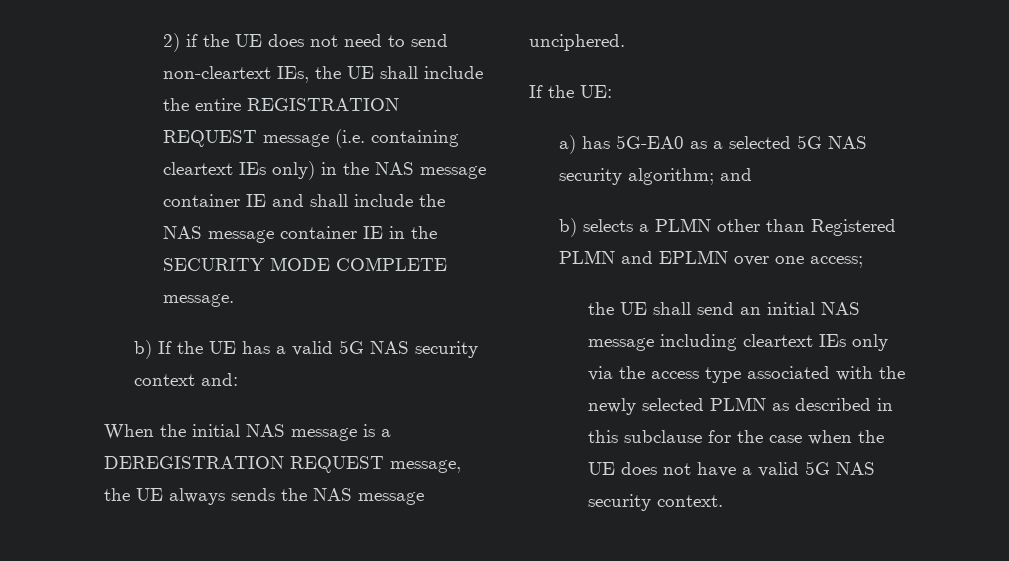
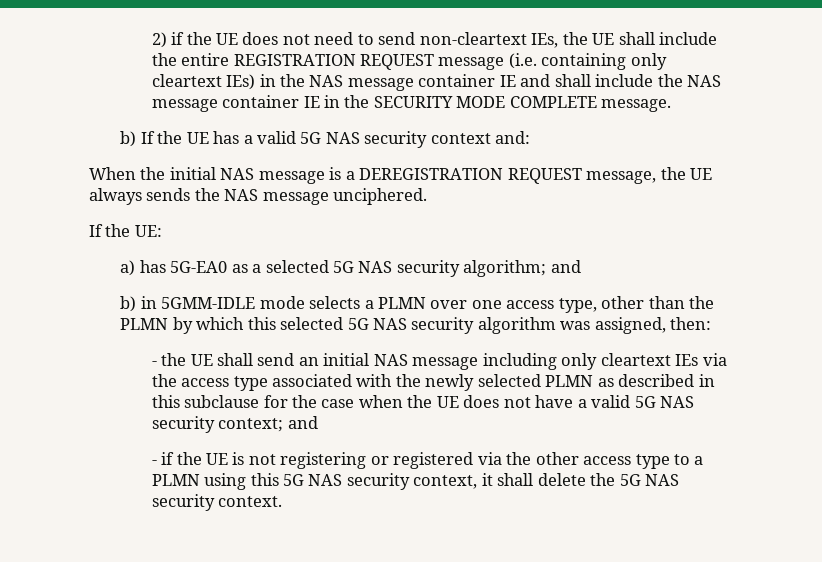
- 2) if the UE does not need to send non-cleartext IEs, the UE shall include the entire REGISTRATION REQUEST message (i.e. containing cleartext IEs only) in the NAS message container IE and shall include the NAS message container IE in the SECURITY MODE COMPLETE message.
+ 2) if the UE does not need to send non-cleartext IEs, the UE shall include the entire REGISTRATION REQUEST message (i.e. containing only cleartext IEs) in the NAS message container IE and shall include the NAS message container IE in the SECURITY MODE COMPLETE message.
- b) selects a PLMN other than Registered PLMN and EPLMN over one access;
- the UE shall send an initial NAS message including cleartext IEs only via the access type associated with the newly selected PLMN as described in this subclause for the case when the UE does not have a valid 5G NAS security context.
+ b) in 5GMM-IDLE mode selects a PLMN over one access type, other than the PLMN by which this selected 5G NAS security algorithm was assigned, then:
+ - the UE shall send an initial NAS message including only cleartext IEs via the access type associated with the newly selected PLMN as described in this subclause for the case when the UE does not have a valid 5G NAS security context; and
+ - if the UE is not registering or registered via the other access type to a PLMN using this 5G NAS security context, it shall delete the 5G NAS security context.

